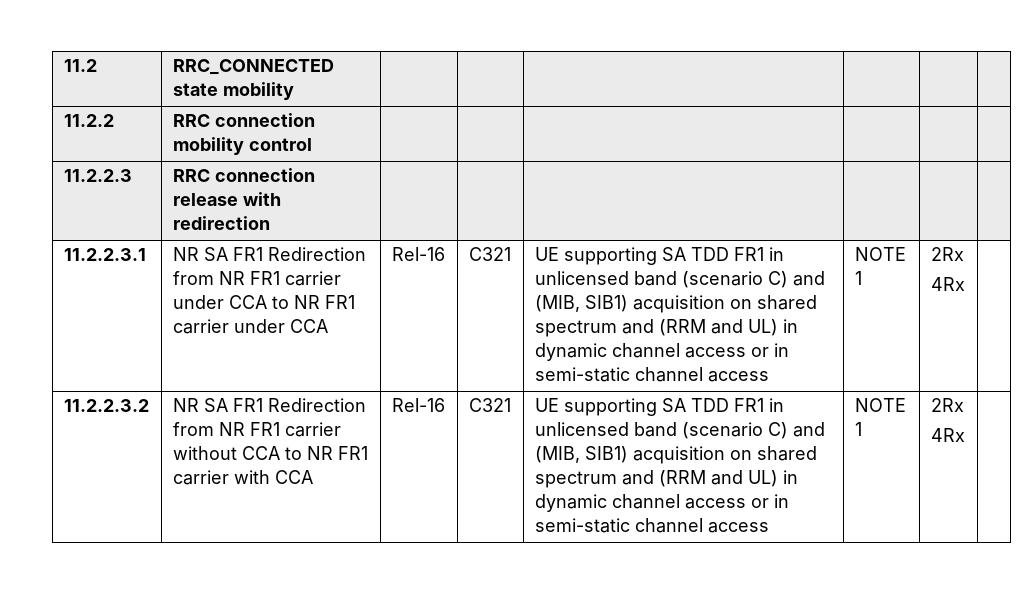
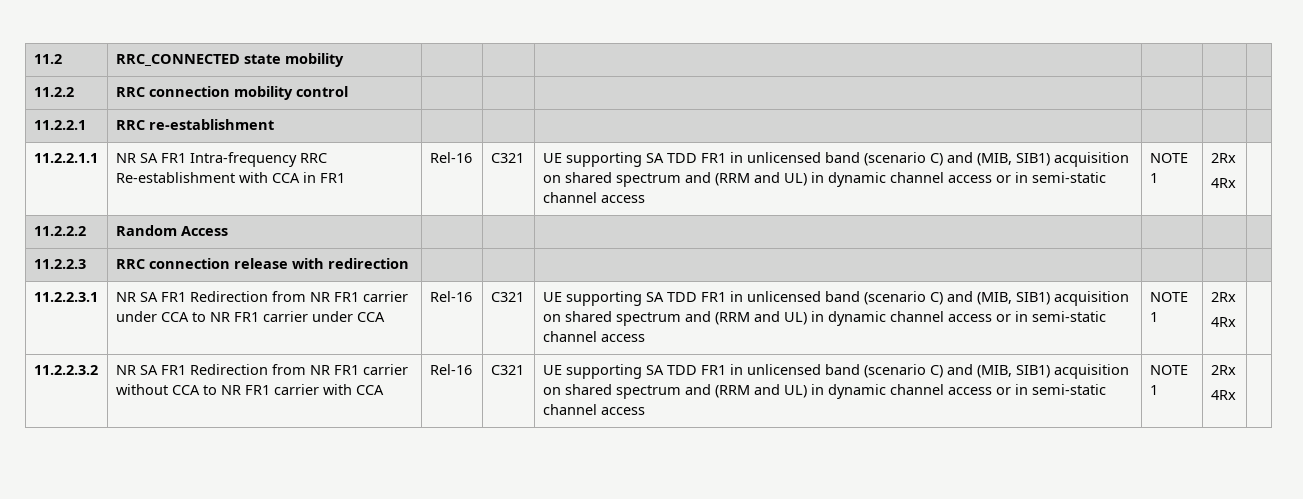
+ 11.2.2.1 | RRC re-establishment | | | | | |
+ 11.2.2.1.1 | NR SA FR1 Intra-frequency RRC Re-establishment with CCA in FR1 | Rel-16 | C321 | UE supporting SA TDD FR1 in unlicensed band (scenario C) and (MIB, SIB1) acquisition on shared spectrum and (RRM and UL) in dynamic channel access or in semi-static channel access | NOTE 1 | 2Rx
+ 4Rx |
+ 11.2.2.2 | Random Access | | | | | |

